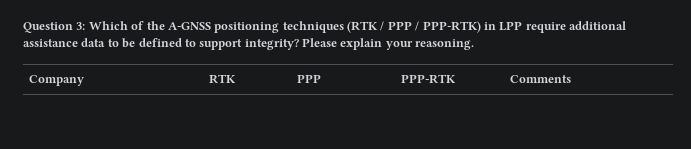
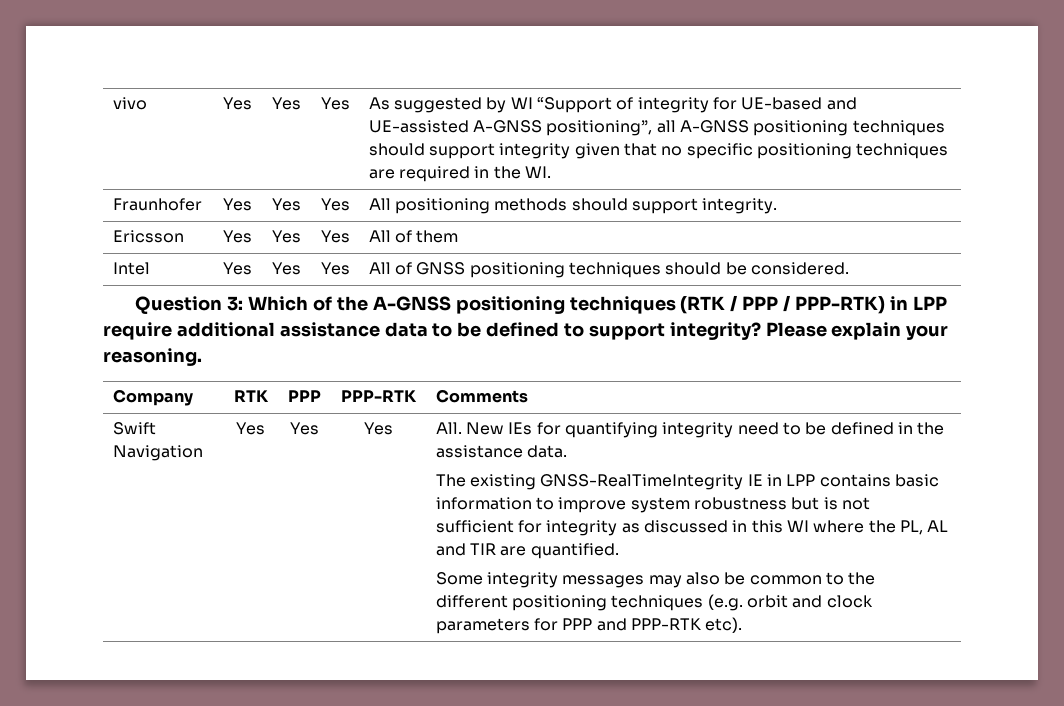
+ vivo | Yes | Yes | Yes | As suggested by WI “Support of integrity for UE-based and UE-assisted A-GNSS positioning”, all A-GNSS positioning techniques should support integrity given that no specific positioning techniques are required in the WI.
+ Fraunhofer | Yes | Yes | Yes | All positioning methods should support integrity.
+ Ericsson | Yes | Yes | Yes | All of them
+ Intel | Yes | Yes | Yes | All of GNSS positioning techniques should be considered.
+ Swift Navigation | Yes | Yes | Yes | All. New IEs for quantifying integrity need to be defined in the assistance data.
+ The existing GNSS-RealTimeIntegrity IE in LPP contains basic information to improve system robustness but is not sufficient for integrity as discussed in this WI where the PL, AL and TIR are quantified.
+ Some integrity messages may also be common to the different positioning techniques (e.g. orbit and clock parameters for PPP and PPP-RTK etc).

